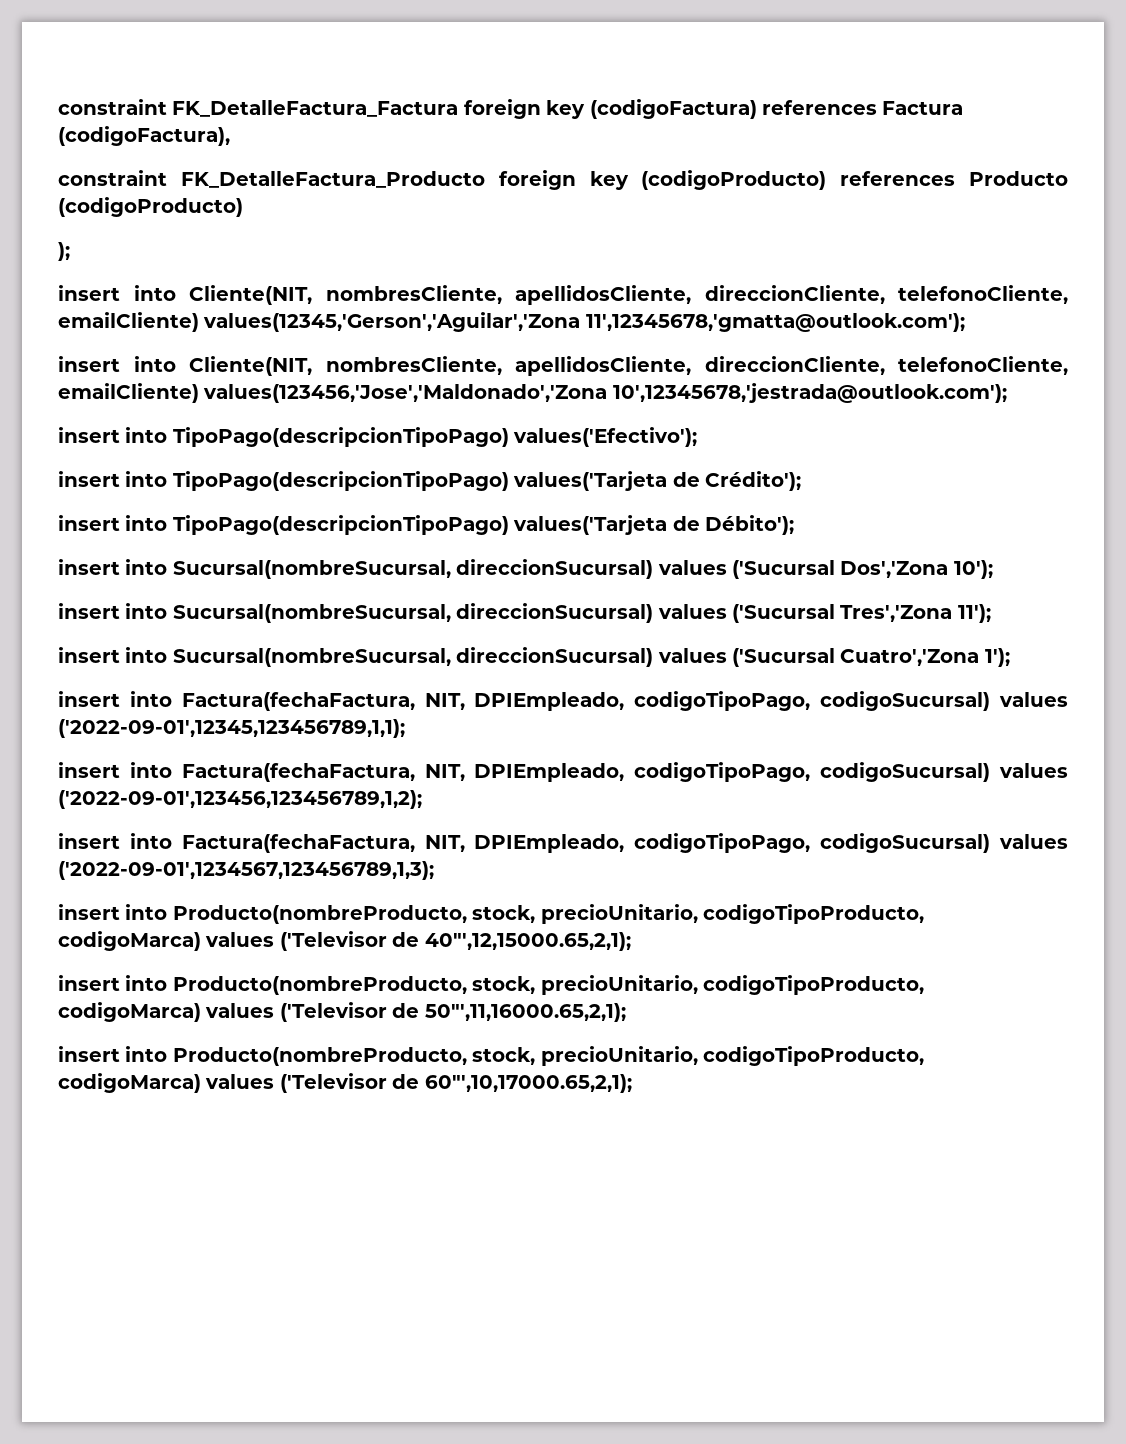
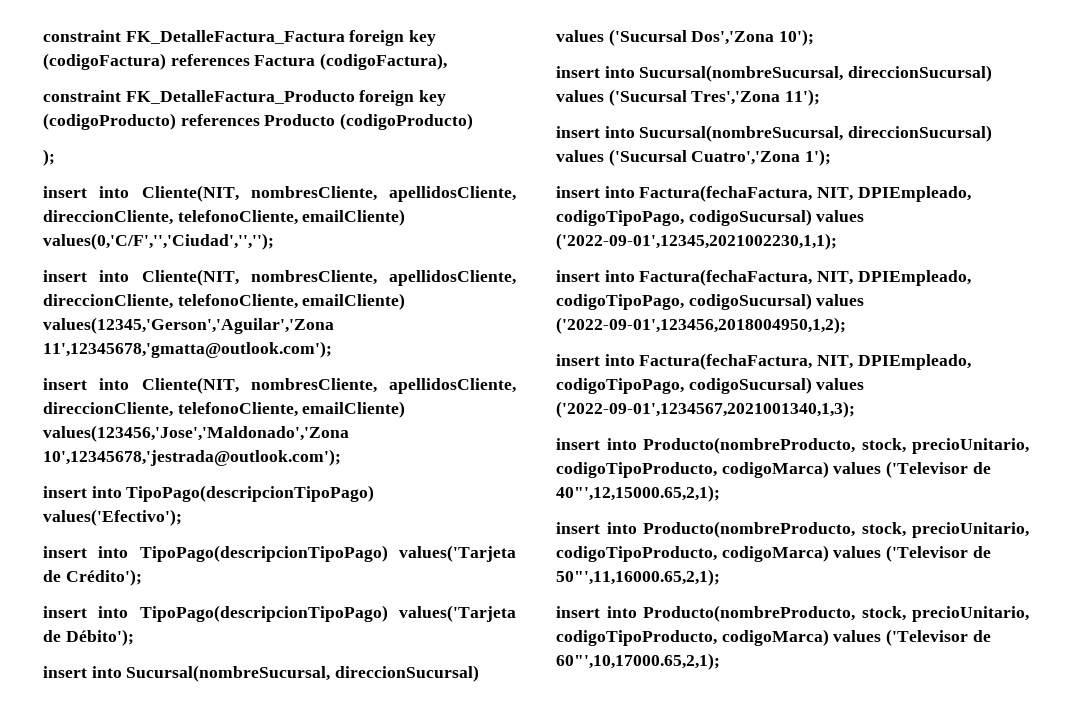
+ insert into Cliente(NIT, nombresCliente, apellidosCliente, direccionCliente, telefonoCliente, emailCliente) values(0,'C/F','','Ciudad','','');
- insert into Factura(fechaFactura, NIT, DPIEmpleado, codigoTipoPago, codigoSucursal) values ('2022-09-01',12345,123456789,1,1);
- insert into Factura(fechaFactura, NIT, DPIEmpleado, codigoTipoPago, codigoSucursal) values ('2022-09-01',123456,123456789,1,2);
- insert into Factura(fechaFactura, NIT, DPIEmpleado, codigoTipoPago, codigoSucursal) values ('2022-09-01',1234567,123456789,1,3);
+ insert into Factura(fechaFactura, NIT, DPIEmpleado, codigoTipoPago, codigoSucursal) values ('2022-09-01',12345,2021002230,1,1);
+ insert into Factura(fechaFactura, NIT, DPIEmpleado, codigoTipoPago, codigoSucursal) values ('2022-09-01',123456,2018004950,1,2);
+ insert into Factura(fechaFactura, NIT, DPIEmpleado, codigoTipoPago, codigoSucursal) values ('2022-09-01',1234567,2021001340,1,3);

